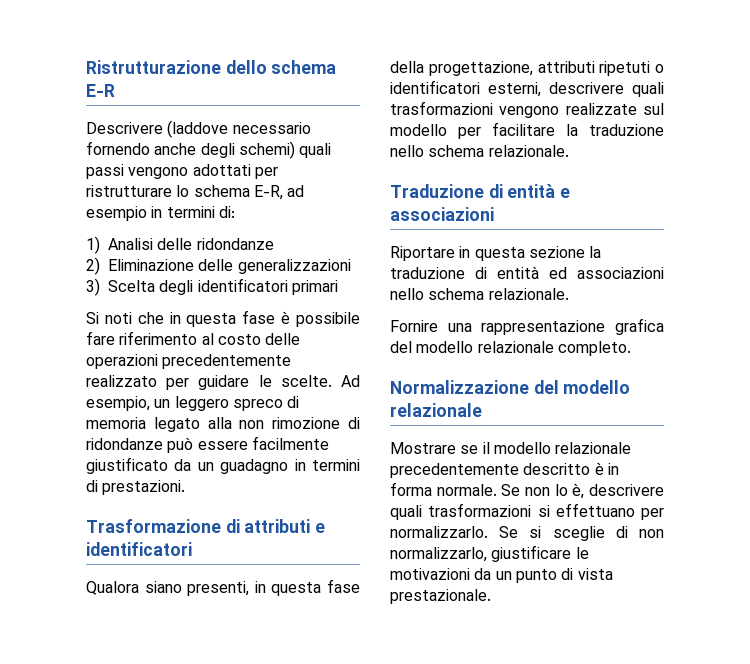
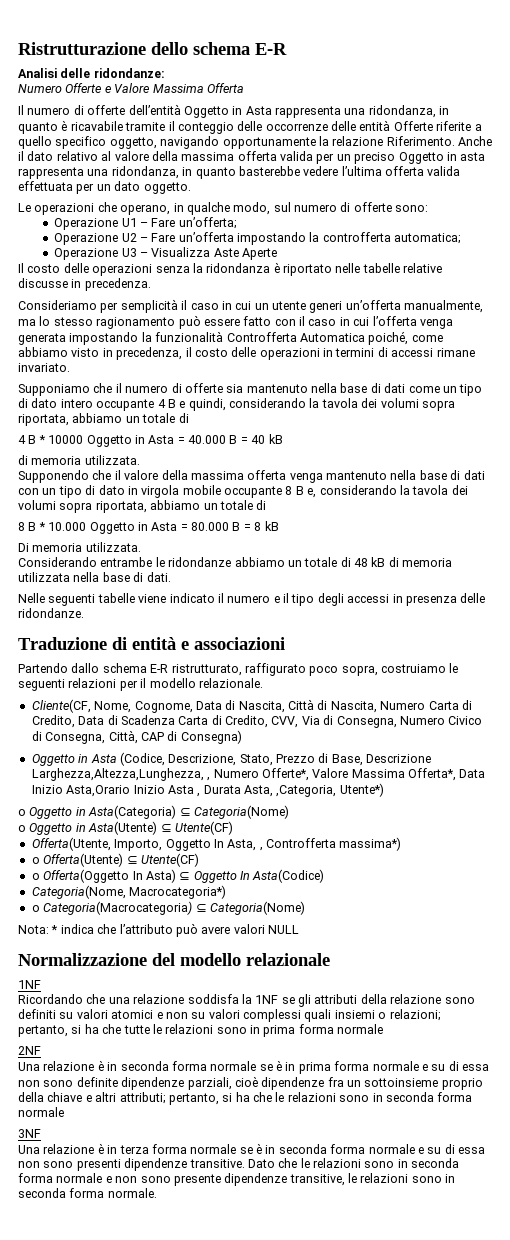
- Descrivere (laddove necessario fornendo anche degli schemi) quali passi vengono adottati per ristrutturare lo schema E-R, ad esempio in termini di:
- 1) Analisi delle ridondanze
- 2) Eliminazione delle generalizzazioni
- 3) Scelta degli identificatori primari
- Si noti che in questa fase è possibile fare riferimento al costo delle operazioni precedentemente realizzato per guidare le scelte. Ad esempio, un leggero spreco di memoria legato alla non rimozione di ridondanze può essere facilmente giustificato da un guadagno in termini di prestazioni.
- Trasformazione di attributi e identificatori
- Qualora siano presenti, in questa fase della progettazione, attributi ripetuti o identificatori esterni, descrivere quali trasformazioni vengono realizzate sul modello per facilitare la traduzione nello schema relazionale.
+ Analisi delle ridondanze:
+ Numero Offerte e Valore Massima Offerta
+ Il numero di offerte dell’entità Oggetto in Asta rappresenta una ridondanza, in quanto è ricavabile tramite il conteggio delle occorrenze delle entità Offerte riferite a quello specifico oggetto, navigando opportunamente la relazione Riferimento. Anche il dato relativo al valore della massima offerta valida per un preciso Oggetto in asta rappresenta una ridondanza, in quanto basterebbe vedere l’ultima offerta valida effettuata per un dato oggetto.
+ Le operazioni che operano, in qualche modo, sul numero di offerte sono:
+ Operazione U1 – Fare un’offerta;
+ Operazione U2 – Fare un’offerta impostando la controfferta automatica;
+ Operazione U3 – Visualizza Aste Aperte
+ Il costo delle operazioni senza la ridondanza è riportato nelle tabelle relative discusse in precedenza.
+ Consideriamo per semplicità il caso in cui un utente generi un’offerta manualmente, ma lo stesso ragionamento può essere fatto con il caso in cui l’offerta venga generata impostando la funzionalità Controfferta Automatica poiché, come abbiamo visto in precedenza, il costo delle operazioni in termini di accessi rimane invariato.
+ Supponiamo che il numero di offerte sia mantenuto nella base di dati come un tipo di dato intero occupante 4 B e quindi, considerando la tavola dei volumi sopra riportata, abbiamo un totale di
+ 4 B * 10000 Oggetto in Asta = 40.000 B = 40 kB
+ di memoria utilizzata.
+ Supponendo che il valore della massima offerta venga mantenuto nella base di dati con un tipo di dato in virgola mobile occupante 8 B e, considerando la tavola dei volumi sopra riportata, abbiamo un totale di
+ 8 B * 10.000 Oggetto in Asta = 80.000 B = 8 kB
+ Di memoria utilizzata.
+ Considerando entrambe le ridondanze abbiamo un totale di 48 kB di memoria utilizzata nella base di dati.
+ Nelle seguenti tabelle viene indicato il numero e il tipo degli accessi in presenza delle ridondanze.
- Riportare in questa sezione la traduzione di entità ed associazioni nello schema relazionale.
- Fornire una rappresentazione grafica del modello relazionale completo.
+ Partendo dallo schema E-R ristrutturato, raffigurato poco sopra, costruiamo le seguenti relazioni per il modello relazionale.
+ Cliente(CF, Nome, Cognome, Data di Nascita, Città di Nascita, Numero Carta di Credito, Data di Scadenza Carta di Credito, CVV, Via di Consegna, Numero Civico di Consegna, Città, CAP di Consegna)
+ Oggetto in Asta (Codice, Descrizione, Stato, Prezzo di Base, Descrizione Larghezza,Altezza,Lunghezza, , Numero Offerte*, Valore Massima Offerta*, Data Inizio Asta,Orario Inizio Asta , Durata Asta, ,Categoria, Utente*)
+ o Oggetto in Asta(Categoria) ⊆ Categoria(Nome)
+ o Oggetto in Asta(Utente) ⊆ Utente(CF)
+ Offerta(Utente, Importo, Oggetto In Asta, , Controfferta massima*)
+ o Offerta(Utente) ⊆ Utente(CF)
+ o Offerta(Oggetto In Asta) ⊆ Oggetto In Asta(Codice)
+ Categoria(Nome, Macrocategoria*)
+ o Categoria(Macrocategoria) ⊆ Categoria(Nome)
+ Nota: * indica che l’attributo può avere valori NULL
  Normalizzazione del modello relazionale
- Mostrare se il modello relazionale precedentemente descritto è in forma normale. Se non lo è, descrivere quali trasformazioni si effettuano per normalizzarlo. Se si sceglie di non normalizzarlo, giustificare le motivazioni da un punto di vista prestazionale.
+ 1NF
+ Ricordando che una relazione soddisfa la 1NF se gli attributi della relazione sono definiti su valori atomici e non su valori complessi quali insiemi o relazioni; pertanto, si ha che tutte le relazioni sono in prima forma normale
+ 2NF
+ Una relazione è in seconda forma normale se è in prima forma normale e su di essa non sono definite dipendenze parziali, cioè dipendenze fra un sottoinsieme proprio della chiave e altri attributi; pertanto, si ha che le relazioni sono in seconda forma normale
+ 3NF
+ Una relazione è in terza forma normale se è in seconda forma normale e su di essa non sono presenti dipendenze transitive. Dato che le relazioni sono in seconda forma normale e non sono presente dipendenze transitive, le relazioni sono in seconda forma normale.

